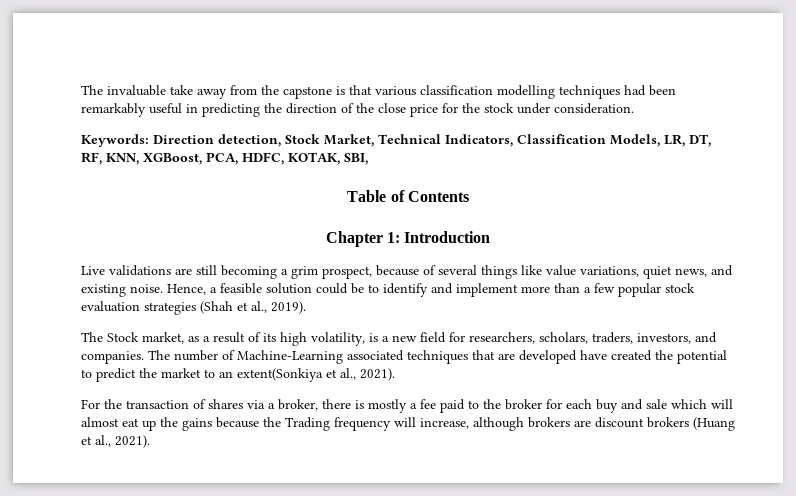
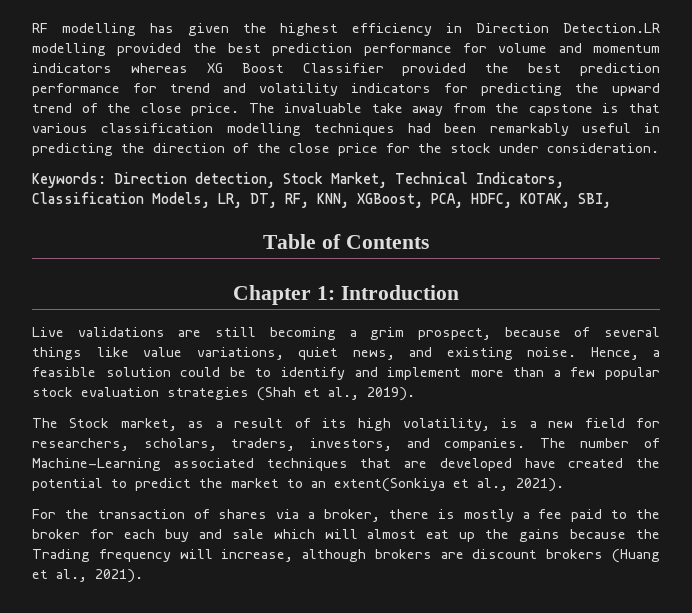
+ RF modelling has given the highest efficiency in Direction Detection.LR modelling provided the best prediction performance for volume and momentum indicators whereas XG Boost Classifier provided the best prediction performance for trend and volatility indicators for predicting the upward trend of the close price.

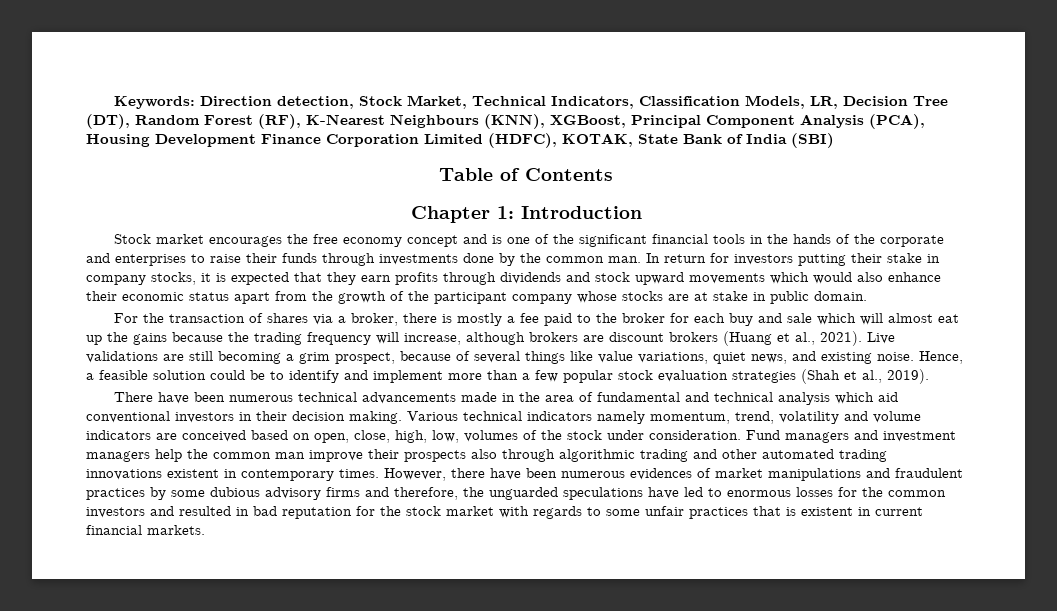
- RF modelling has given the highest efficiency in Direction Detection.LR modelling provided the best prediction performance for volume and momentum indicators whereas XG Boost Classifier provided the best prediction performance for trend and volatility indicators for predicting the upward trend of the close price. The invaluable take away from the capstone is that various classification modelling techniques had been remarkably useful in predicting the direction of the close price for the stock under consideration.
- Keywords: Direction detection, Stock Market, Technical Indicators, Classification Models, LR, DT, RF, KNN, XGBoost, PCA, HDFC, KOTAK, SBI,
+ Keywords: Direction detection, Stock Market, Technical Indicators, Classification Models, LR, Decision Tree (DT), Random Forest (RF), K-Nearest Neighbours (KNN), XGBoost, Principal Component Analysis (PCA), Housing Development Finance Corporation Limited (HDFC), KOTAK, State Bank of India (SBI)
+ Stock market encourages the free economy concept and is one of the significant financial tools in the hands of the corporate and enterprises to raise their funds through investments done by the common man. In return for investors putting their stake in company stocks, it is expected that they earn profits through dividends and stock upward movements which would also enhance their economic status apart from the growth of the participant company whose stocks are at stake in public domain.
+ For the transaction of shares via a broker, there is mostly a fee paid to the broker for each buy and sale which will almost eat up the gains because the trading frequency will increase, although brokers are discount brokers (Huang et al., 2021).
- The Stock market, as a result of its high volatility, is a new field for researchers, scholars, traders, investors, and companies. The number of Machine-Learning associated techniques that are developed have created the potential to predict the market to an extent(Sonkiya et al., 2021).
- For the transaction of shares via a broker, there is mostly a fee paid to the broker for each buy and sale which will almost eat up the gains because the Trading frequency will increase, although brokers are discount brokers (Huang et al., 2021).
+ There have been numerous technical advancements made in the area of fundamental and technical analysis which aid conventional investors in their decision making. Various technical indicators namely momentum, trend, volatility and volume indicators are conceived based on open, close, high, low, volumes of the stock under consideration. Fund managers and investment managers help the common man improve their prospects also through algorithmic trading and other automated trading innovations existent in contemporary times. However, there have been numerous evidences of market manipulations and fraudulent practices by some dubious advisory firms and therefore, the unguarded speculations have led to enormous losses for the common investors and resulted in bad reputation for the stock market with regards to some unfair practices that is existent in current financial markets.

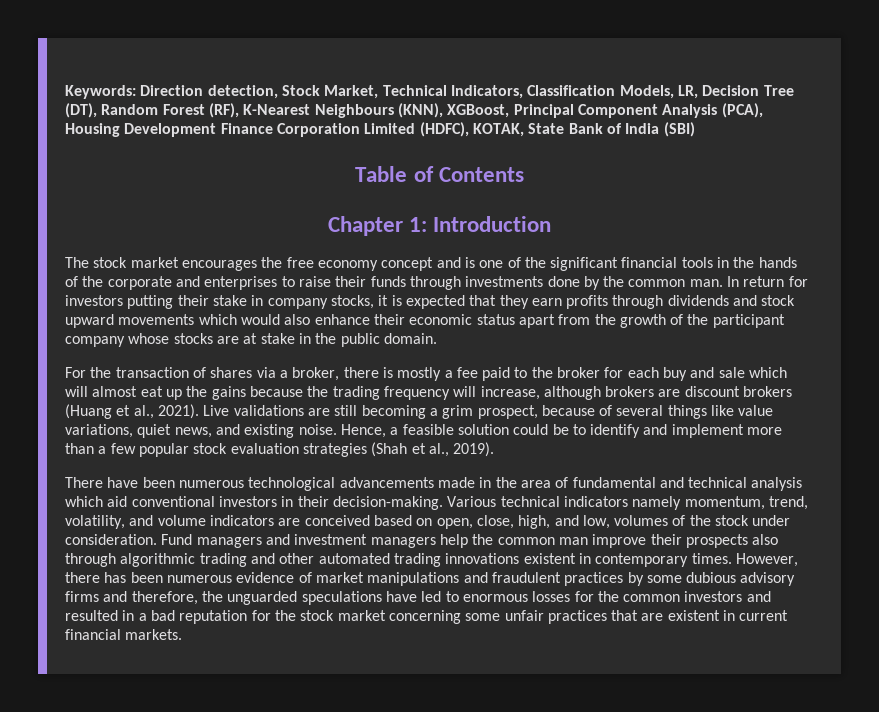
- Stock market encourages the free economy concept and is one of the significant financial tools in the hands of the corporate and enterprises to raise their funds through investments done by the common man.
+ The stock market encourages the free economy concept and is one of the significant financial tools in the hands of the corporate and enterprises to raise their funds through investments done by the common man.
- In return for investors putting their stake in company stocks, it is expected that they earn profits through dividends and stock upward movements which would also enhance their economic status apart from the growth of the participant company whose stocks are at stake in public domain.
+ In return for investors putting their stake in company stocks, it is expected that they earn profits through dividends and stock upward movements which would also enhance their economic status apart from the growth of the participant company whose stocks are at stake in the public domain.
- There have been numerous technical advancements made in the area of fundamental and technical analysis which aid conventional investors in their decision making.
+ There have been numerous technological advancements made in the area of fundamental and technical analysis which aid conventional investors in their decision-making.
- Various technical indicators namely momentum, trend, volatility and volume indicators are conceived based on open, close, high, low, volumes of the stock under consideration.
+ Various technical indicators namely momentum, trend, volatility, and volume indicators are conceived based on open, close, high, and low, volumes of the stock under consideration.
- However, there have been numerous evidences of market manipulations and fraudulent practices by some dubious advisory firms and therefore, the unguarded speculations have led to enormous losses for the common investors and resulted in bad reputation for the stock market with regards to some unfair practices that is existent in current financial markets.
+ However, there has been numerous evidence of market manipulations and fraudulent practices by some dubious advisory firms and therefore, the unguarded speculations have led to enormous losses for the common investors and resulted in a bad reputation for the stock market concerning some unfair practices that are existent in current financial markets.

